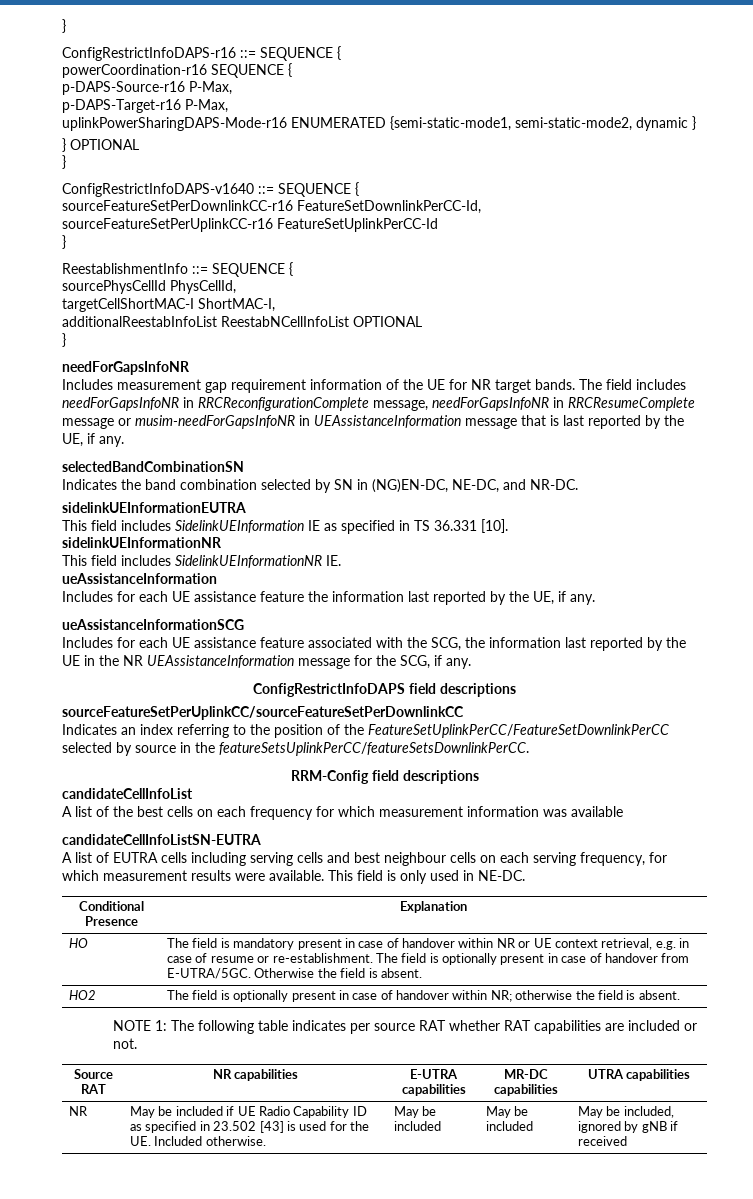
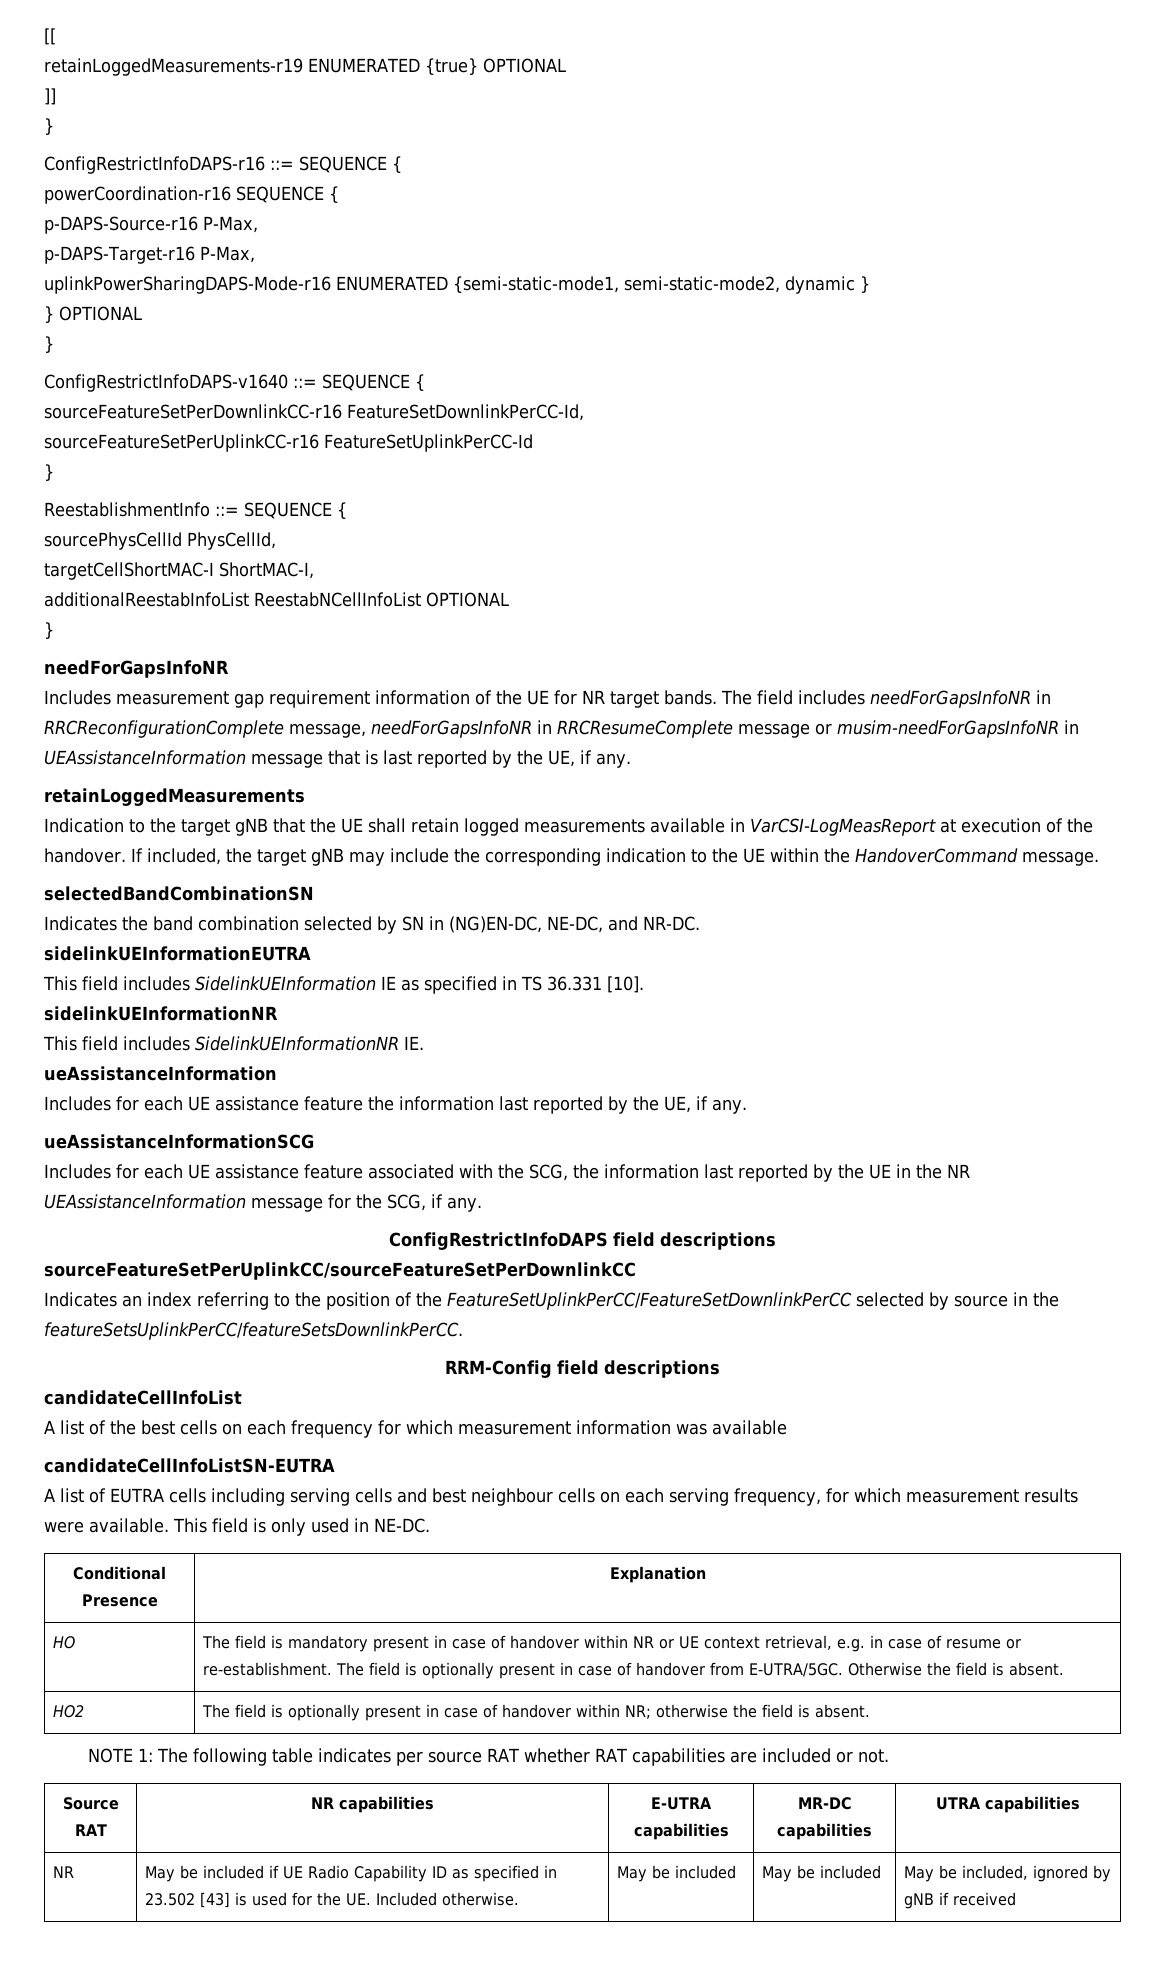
+ [[
+ retainLoggedMeasurements-r19 ENUMERATED {true} OPTIONAL
+ ]]
+ retainLoggedMeasurements
+ Indication to the target gNB that the UE shall retain logged measurements available in VarCSI-LogMeasReport at execution of the handover. If included, the target gNB may include the corresponding indication to the UE within the HandoverCommand message.

